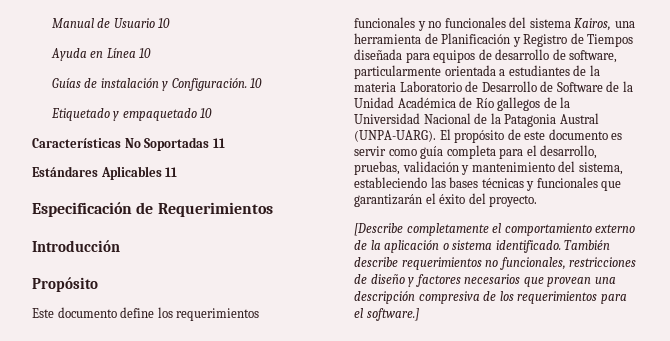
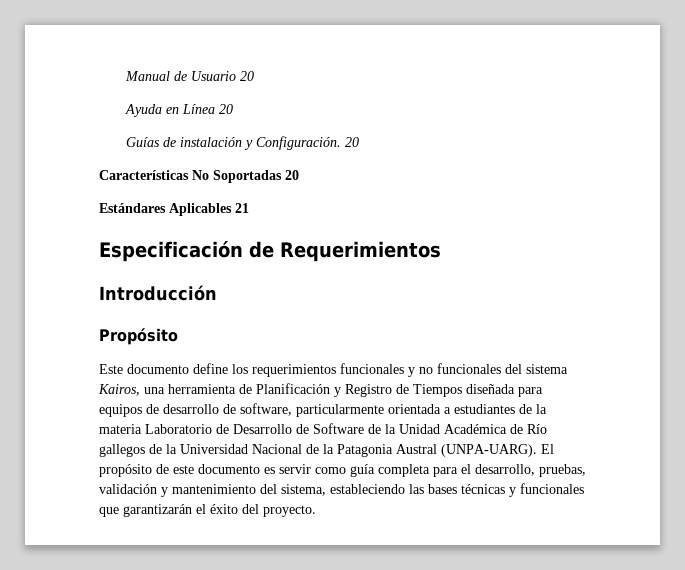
- Manual de Usuario 10
+ Manual de Usuario 20
- Ayuda en Línea 10
+ Ayuda en Línea 20
- Guías de instalación y Configuración. 10
- Etiquetado y empaquetado 10
+ Guías de instalación y Configuración. 20
- Características No Soportadas 11
+ Características No Soportadas 20
- Estándares Aplicables 11
+ Estándares Aplicables 21
- [Describe completamente el comportamiento externo de la aplicación o sistema identificado. También describe requerimientos no funcionales, restricciones de diseño y factores necesarios que provean una descripción compresiva de los requerimientos para el software.]

